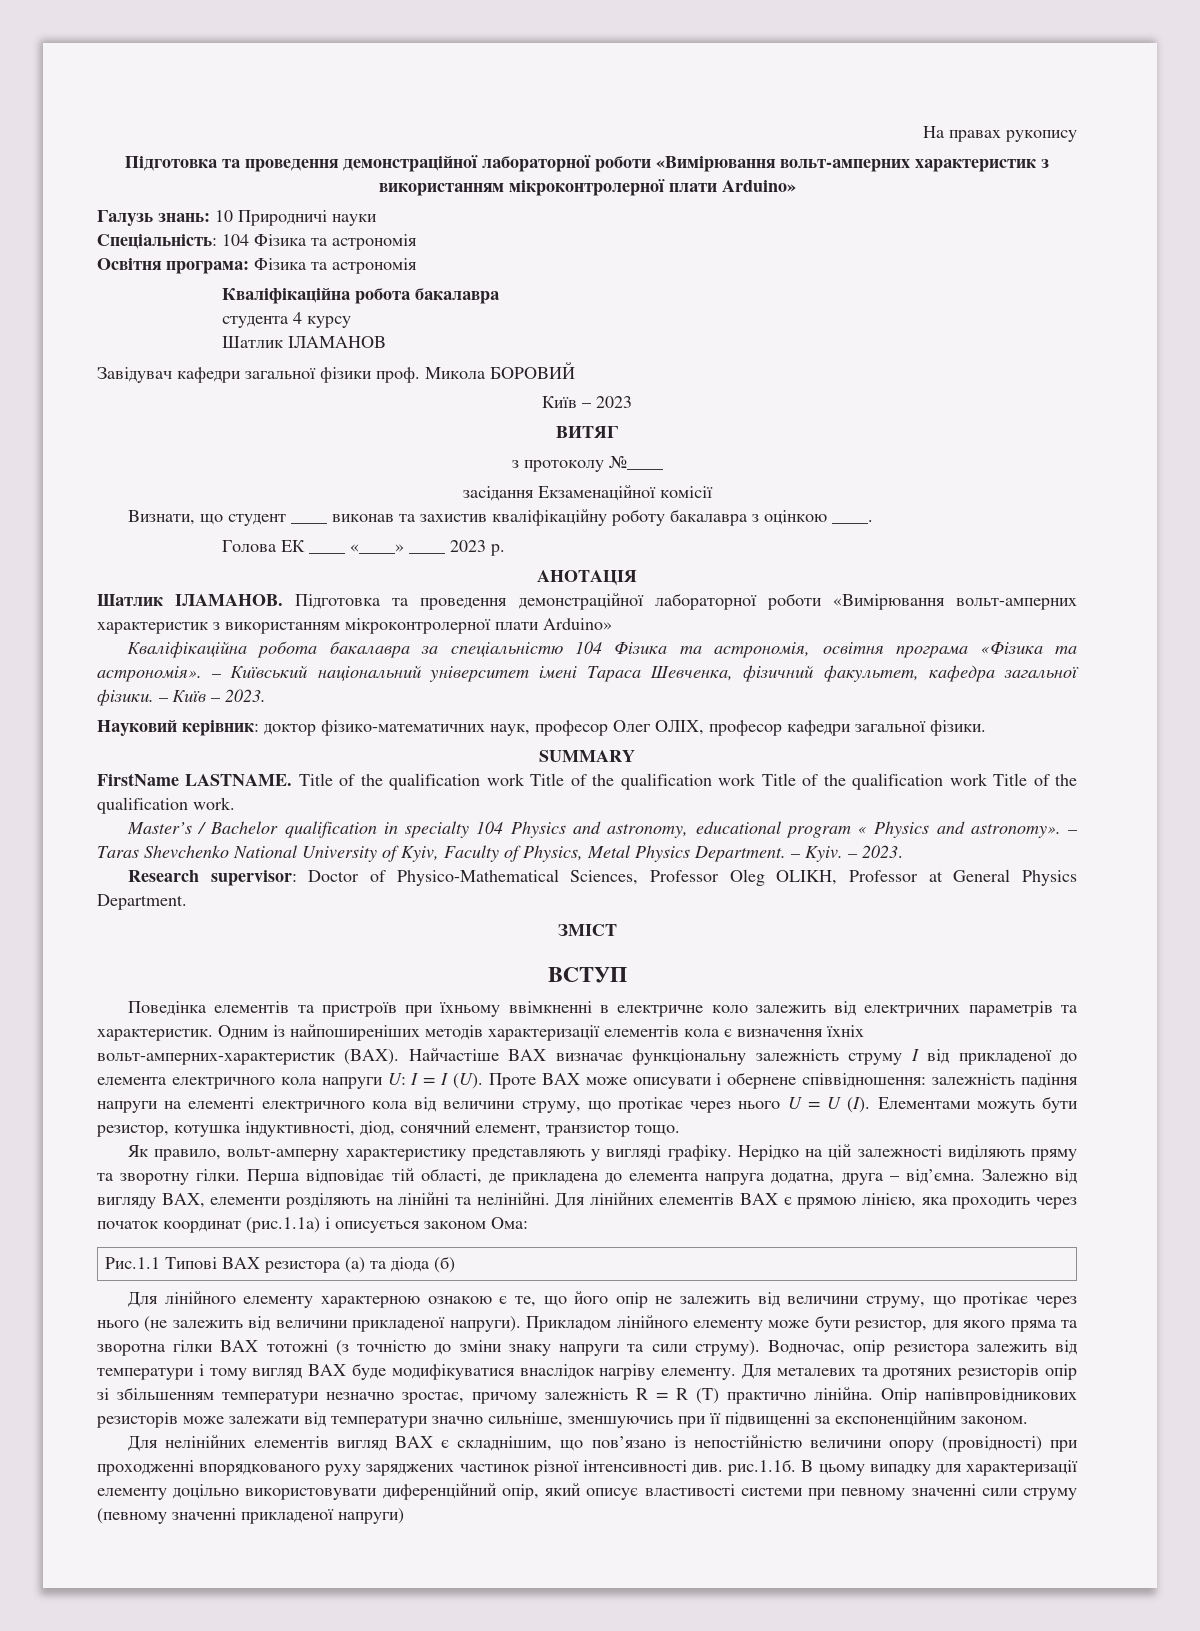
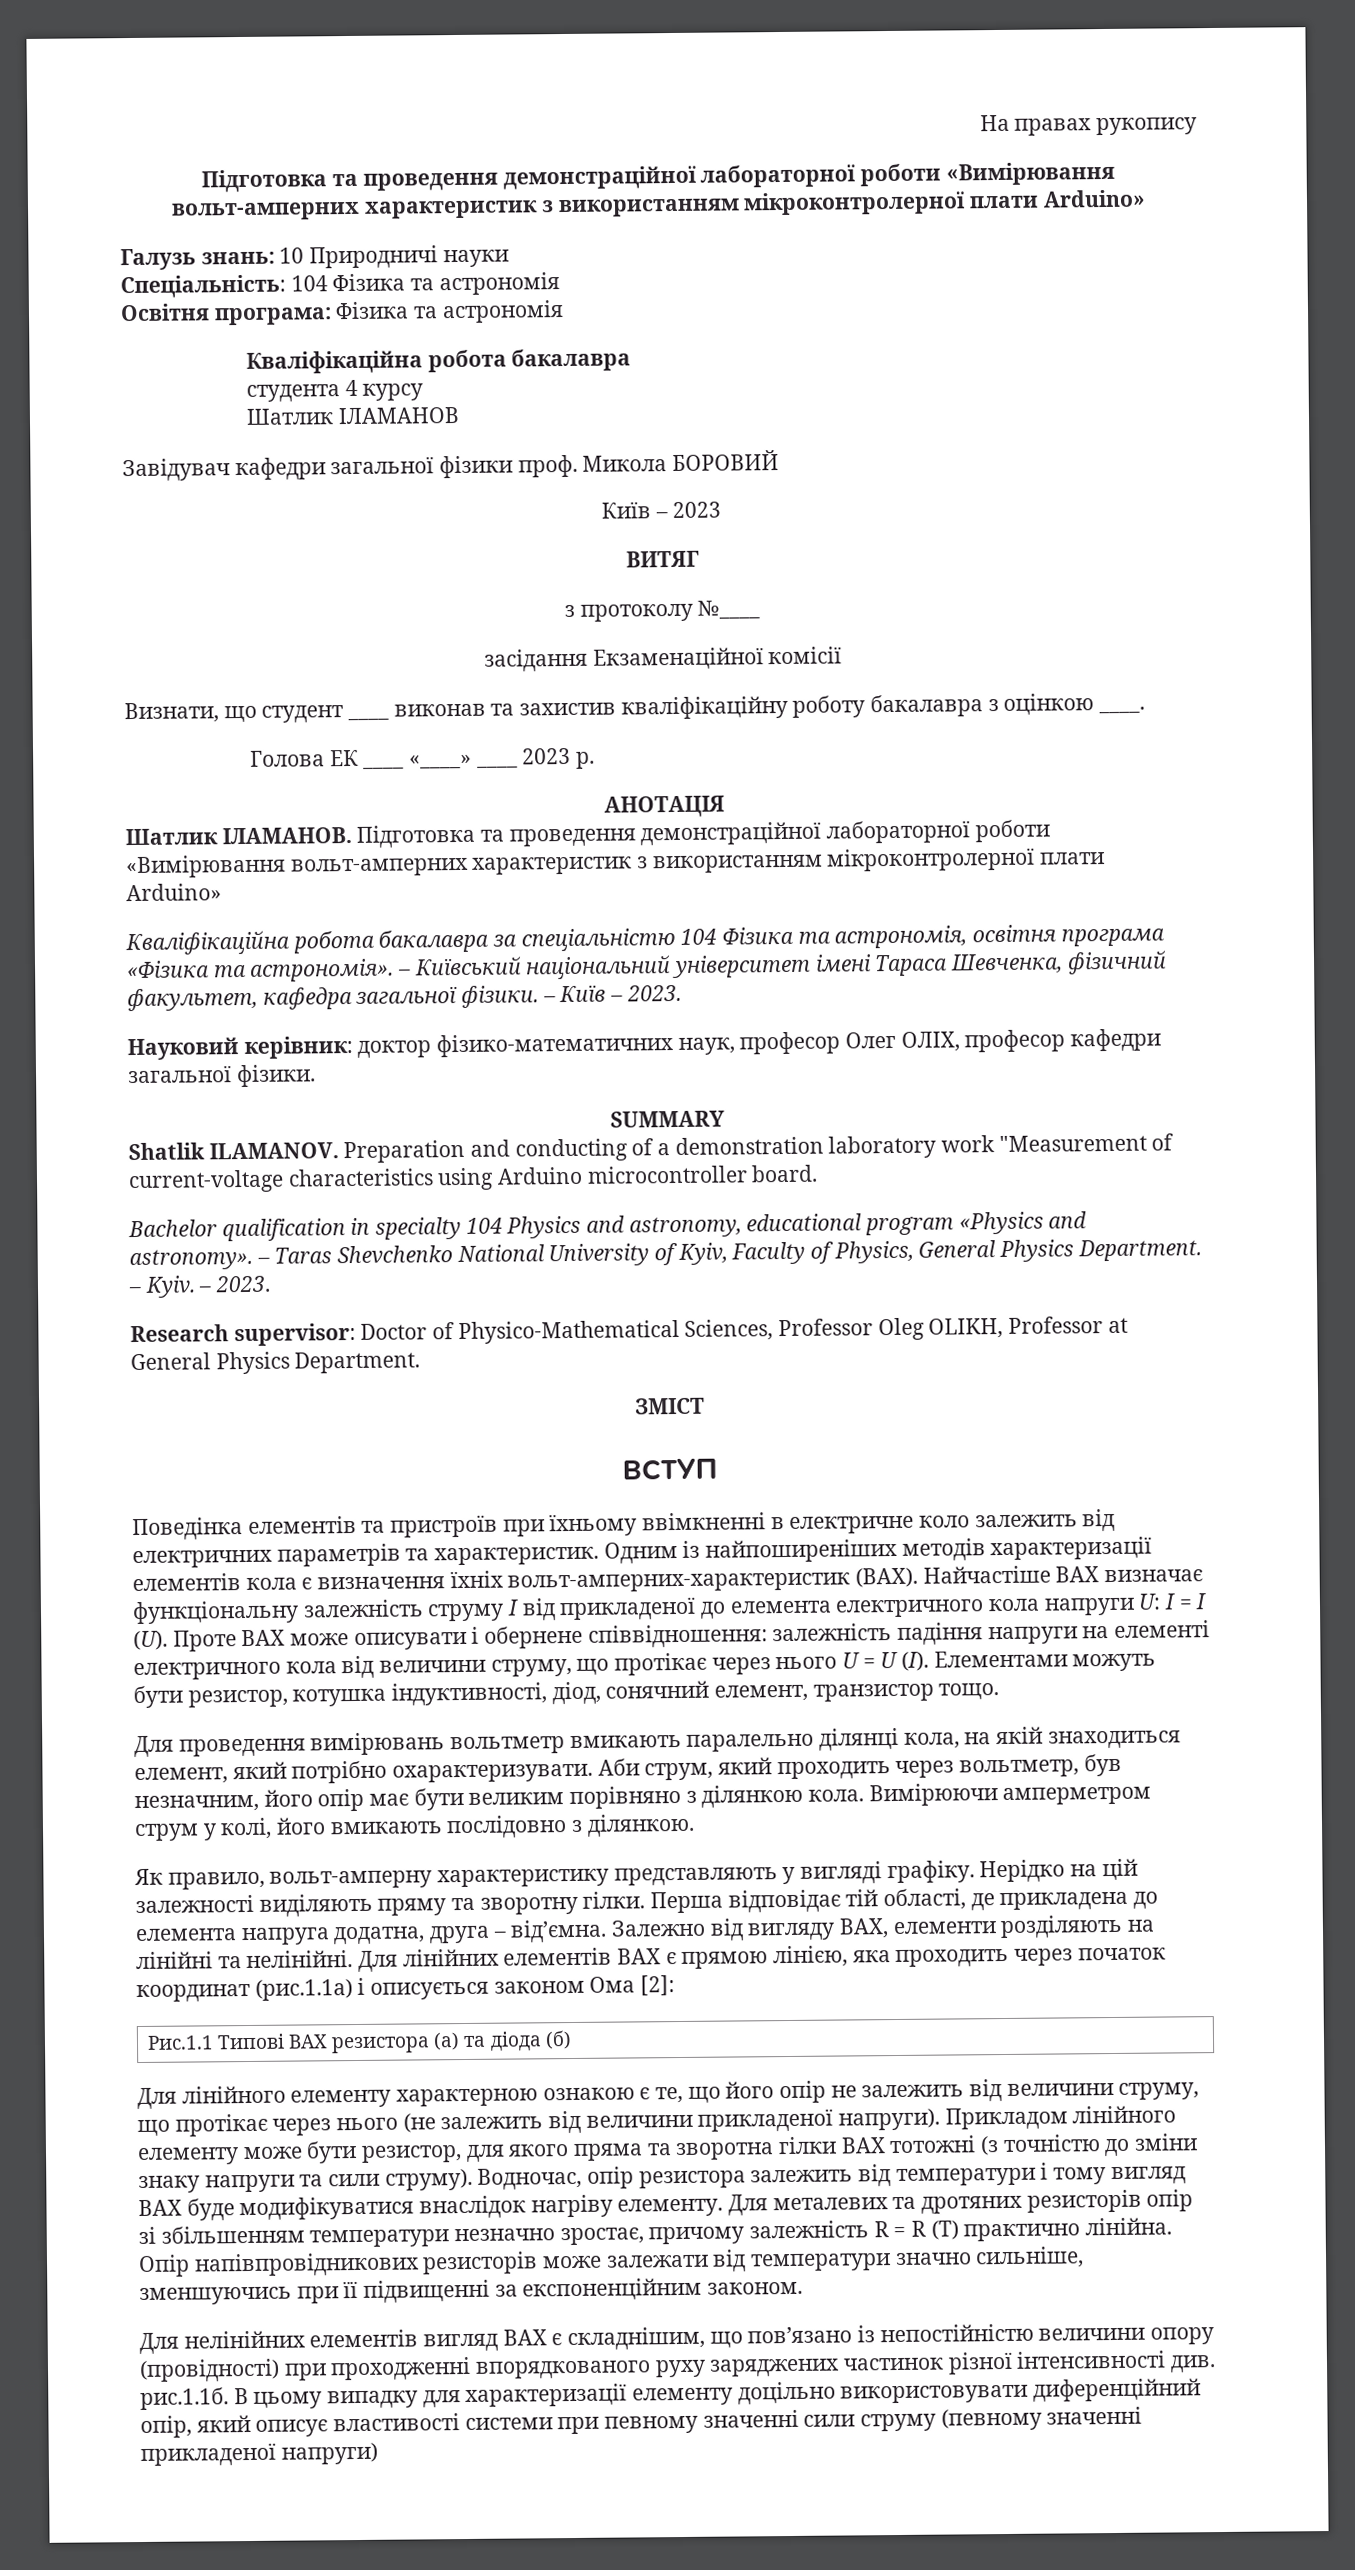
- FirstName LASTNAME. Title of the qualification work Title of the qualification work Title of the qualification work Title of the qualification work.
- Master’s / Bachelor qualification in specialty 104 Physics and astronomy, educational program « Physics and astronomy».
+ Shatlik ILAMANOV. Preparation and conducting of a demonstration laboratory work "Measurement of current-voltage characteristics using Arduino microcontroller board.
+ Bachelor qualification in specialty 104 Physics and astronomy, educational program «Physics and astronomy».
- – Taras Shevchenko National University of Kyiv, Faculty of Physics, Metal Physics Department.
+ – Taras Shevchenko National University of Kyiv, Faculty of Physics, General Physics Department.
+ Для проведення вимірювань вольтметр вмикають паралельно ділянці кола, на якій знаходиться елемент, який потрібно охарактеризувати. Аби струм, який проходить через вольтметр, був незначним, його опір має бути великим порівняно з ділянкою кола. Вимірюючи амперметром струм у колі, його вмикають послідовно з ділянкою.
- Для лінійних елементів ВАХ є прямою лінією, яка проходить через початок координат (рис.1.1а) і описується законом Ома:
+ Для лінійних елементів ВАХ є прямою лінією, яка проходить через початок координат (рис.1.1а) і описується законом Ома [2]:

